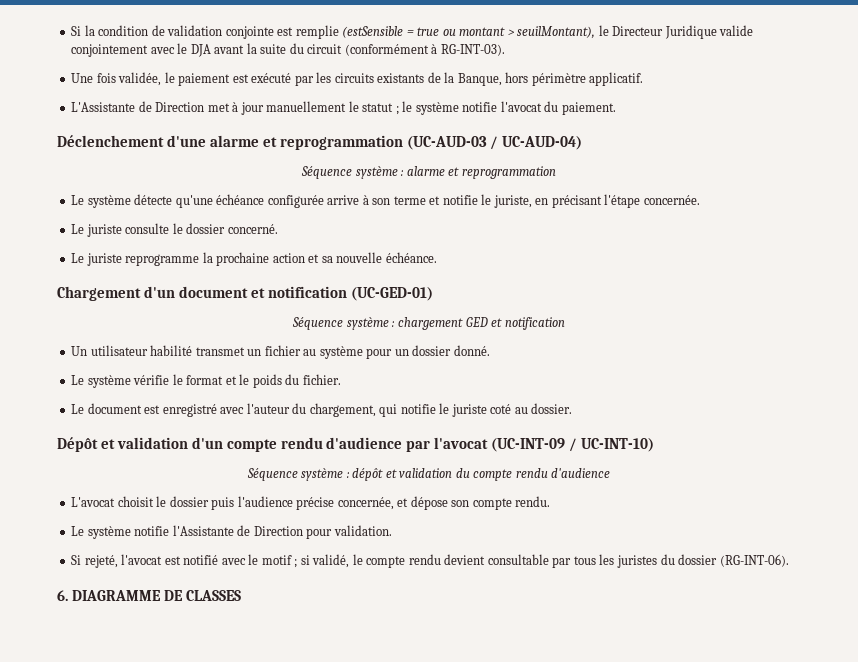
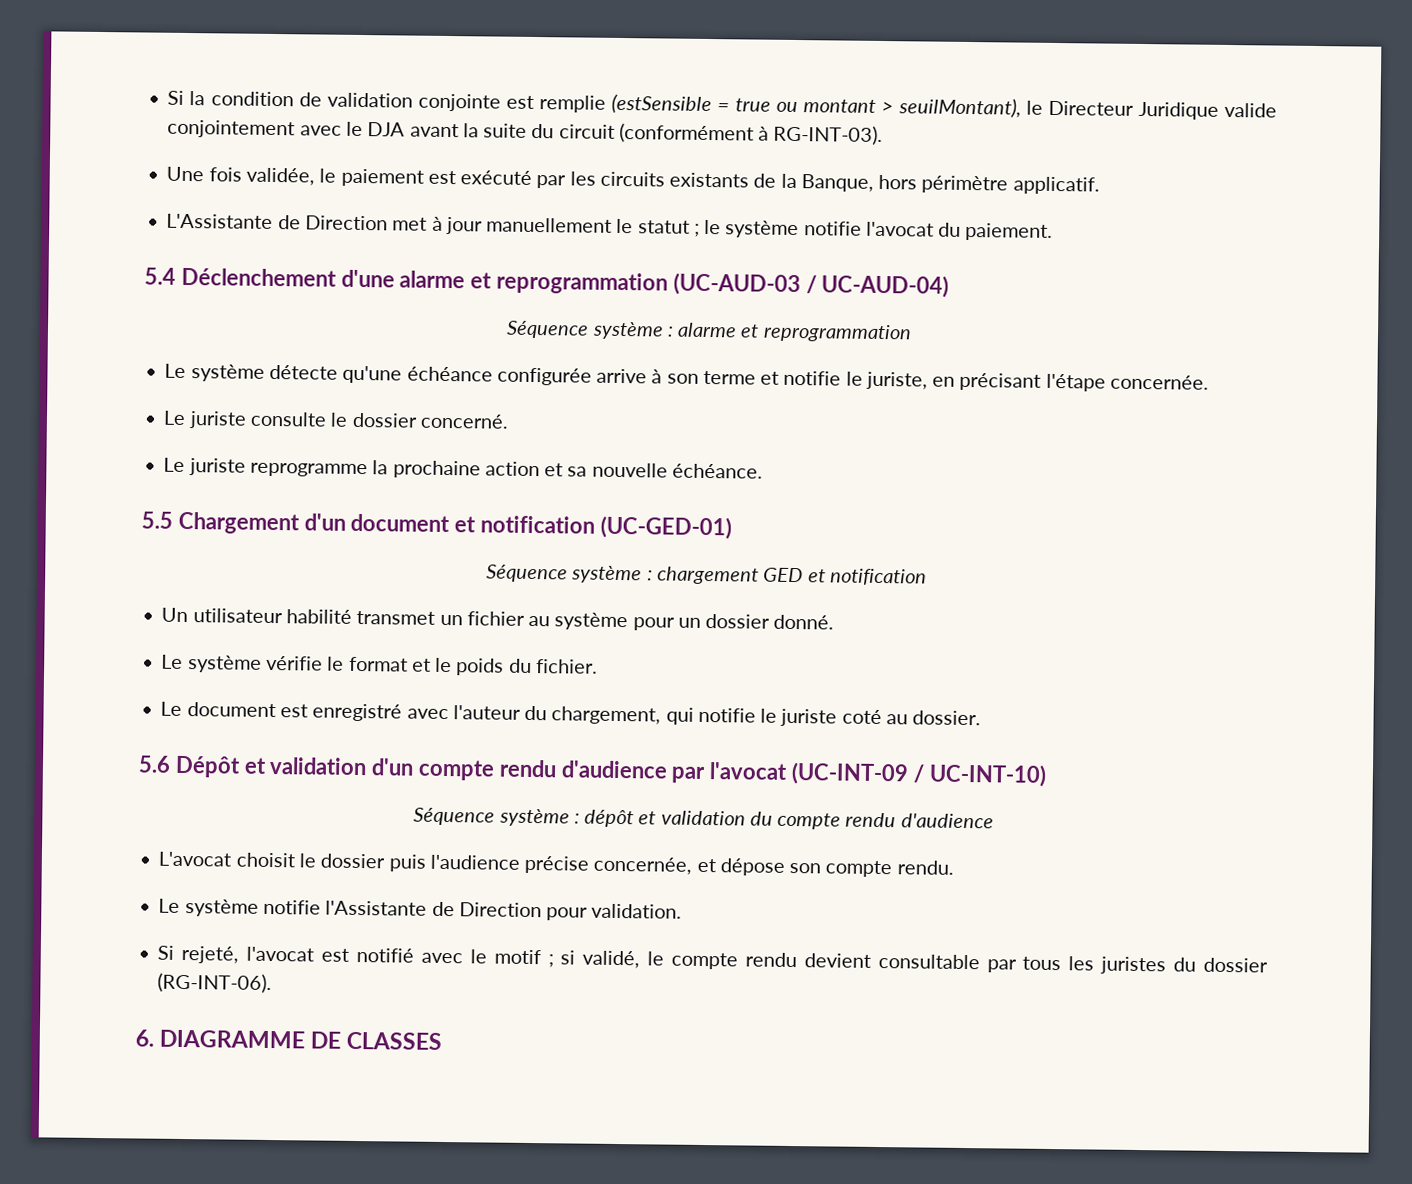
- Déclenchement d'une alarme et reprogrammation (UC-AUD-03 / UC-AUD-04)
+ 5.4 Déclenchement d'une alarme et reprogrammation (UC-AUD-03 / UC-AUD-04)
- Chargement d'un document et notification (UC-GED-01)
+ 5.5 Chargement d'un document et notification (UC-GED-01)
- Dépôt et validation d'un compte rendu d'audience par l'avocat (UC-INT-09 / UC-INT-10)
+ 5.6 Dépôt et validation d'un compte rendu d'audience par l'avocat (UC-INT-09 / UC-INT-10)

